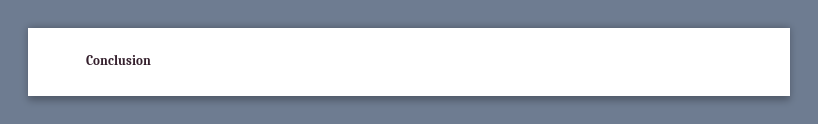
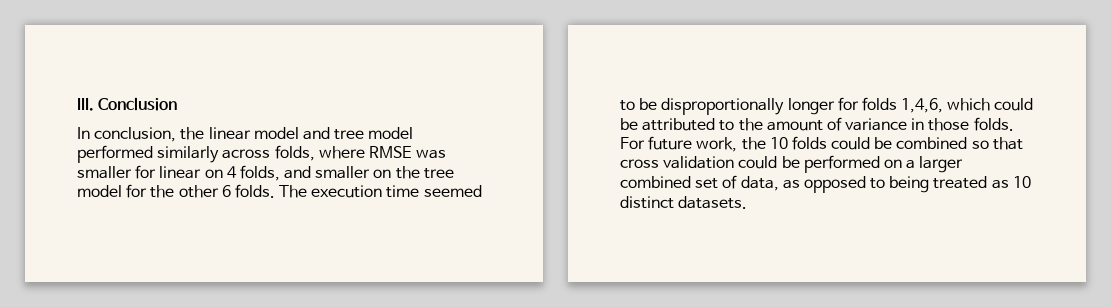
- Conclusion
+ III. Conclusion
+ In conclusion, the linear model and tree model performed similarly across folds, where RMSE was smaller for linear on 4 folds, and smaller on the tree model for the other 6 folds. The execution time seemed to be disproportionally longer for folds 1,4,6, which could be attributed to the amount of variance in those folds. For future work, the 10 folds could be combined so that cross validation could be performed on a larger combined set of data, as opposed to being treated as 10 distinct datasets.

